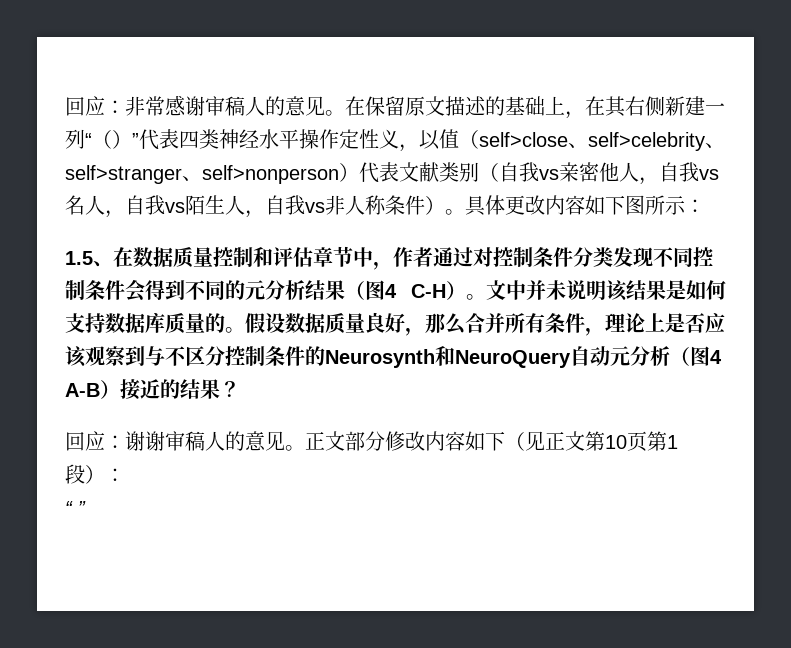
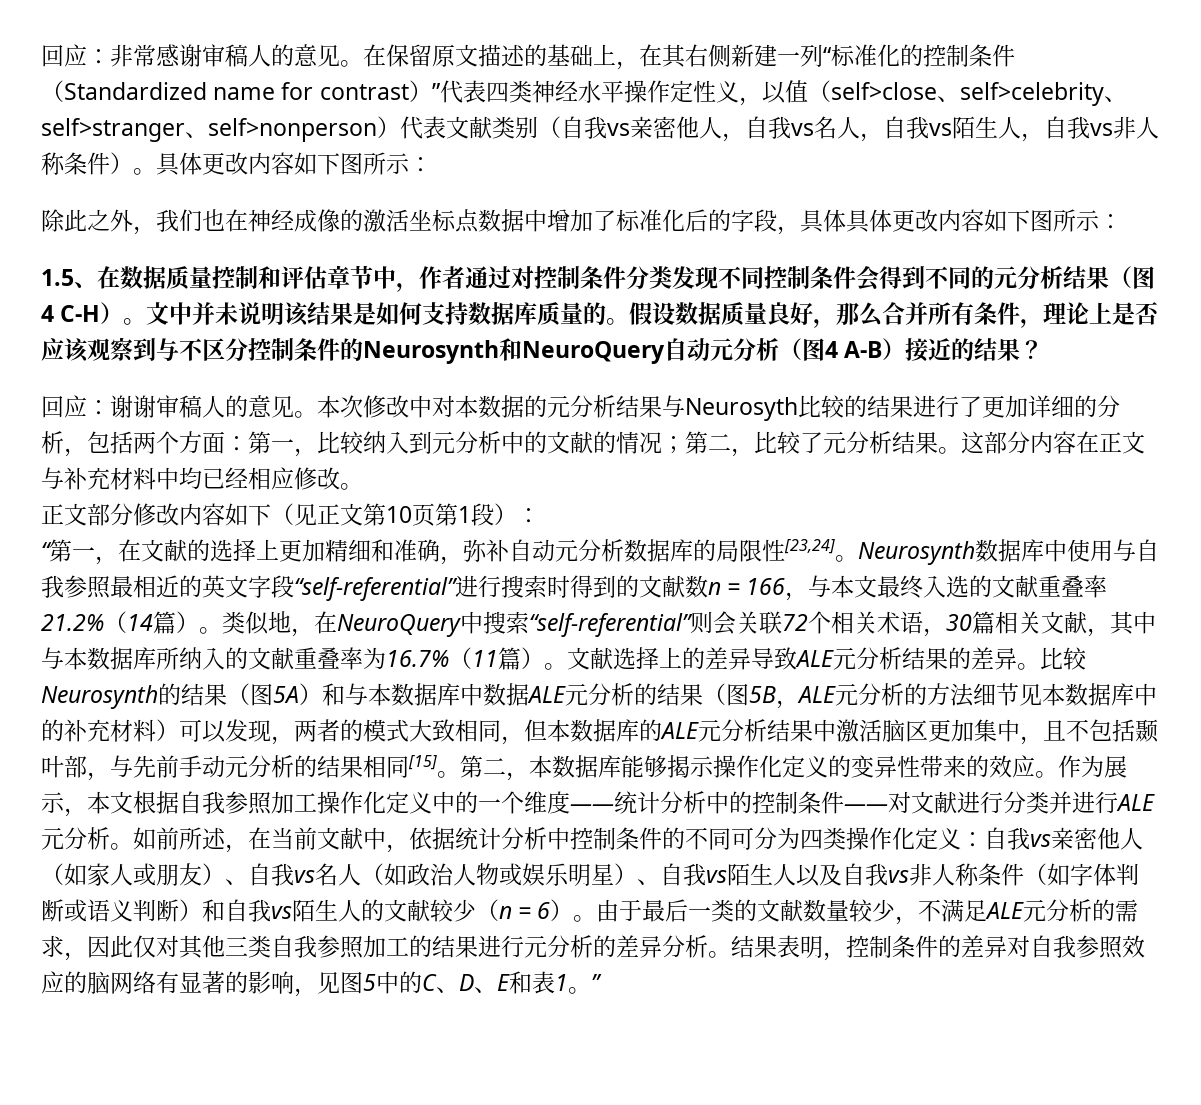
- 在保留原文描述的基础上，在其右侧新建一列“（）”代表四类神经水平操作定性义，以值（self>close、self>celebrity、self>stranger、self>nonperson）代表文献类别（自我vs亲密他人，自我vs名人，自我vs陌生人，自我vs非人称条件）。
+ 在保留原文描述的基础上，在其右侧新建一列“标准化的控制条件（Standardized name for contrast）”代表四类神经水平操作定性义，以值（self>close、self>celebrity、self>stranger、self>nonperson）代表文献类别（自我vs亲密他人，自我vs名人，自我vs陌生人，自我vs非人称条件）。
+ 除此之外，我们也在神经成像的激活坐标点数据中增加了标准化后的字段，具体具体更改内容如下图所示：
- 回应：谢谢审稿人的意见。正文部分修改内容如下（见正文第10页第1段）：
+ 回应：谢谢审稿人的意见。本次修改中对本数据的元分析结果与Neurosyth比较的结果进行了更加详细的分析，包括两个方面：第一，比较纳入到元分析中的文献的情况；第二，比较了元分析结果。这部分内容在正文与补充材料中均已经相应修改。
+ 正文部分修改内容如下（见正文第10页第1段）：
- “ ”
+ “第一，在文献的选择上更加精细和准确，弥补自动元分析数据库的局限性[23,24]。Neurosynth数据库中使用与自我参照最相近的英文字段“self-referential”进行搜索时得到的文献数n = 166，与本文最终入选的文献重叠率21.2%（14篇）。类似地，在NeuroQuery中搜索“self-referential”则会关联72个相关术语，30篇相关文献，其中与本数据库所纳入的文献重叠率为16.7%（11篇）。文献选择上的差异导致ALE元分析结果的差异。比较Neurosynth的结果（图5A）和与本数据库中数据ALE元分析的结果（图5B，ALE元分析的方法细节见本数据库中的补充材料）可以发现，两者的模式大致相同，但本数据库的ALE元分析结果中激活脑区更加集中，且不包括颞叶部，与先前手动元分析的结果相同[15]。第二，本数据库能够揭示操作化定义的变异性带来的效应。作为展示，本文根据自我参照加工操作化定义中的一个维度——统计分析中的控制条件——对文献进行分类并进行ALE元分析。如前所述，在当前文献中，依据统计分析中控制条件的不同可分为四类操作化定义：自我vs亲密他人（如家人或朋友）、自我vs名人（如政治人物或娱乐明星）、自我vs陌生人以及自我vs非人称条件（如字体判断或语义判断）和自我vs陌生人的文献较少（n = 6）。由于最后一类的文献数量较少，不满足ALE元分析的需求，因此仅对其他三类自我参照加工的结果进行元分析的差异分析。结果表明，控制条件的差异对自我参照效应的脑网络有显著的影响，见图5中的C、D、E和表1。”

